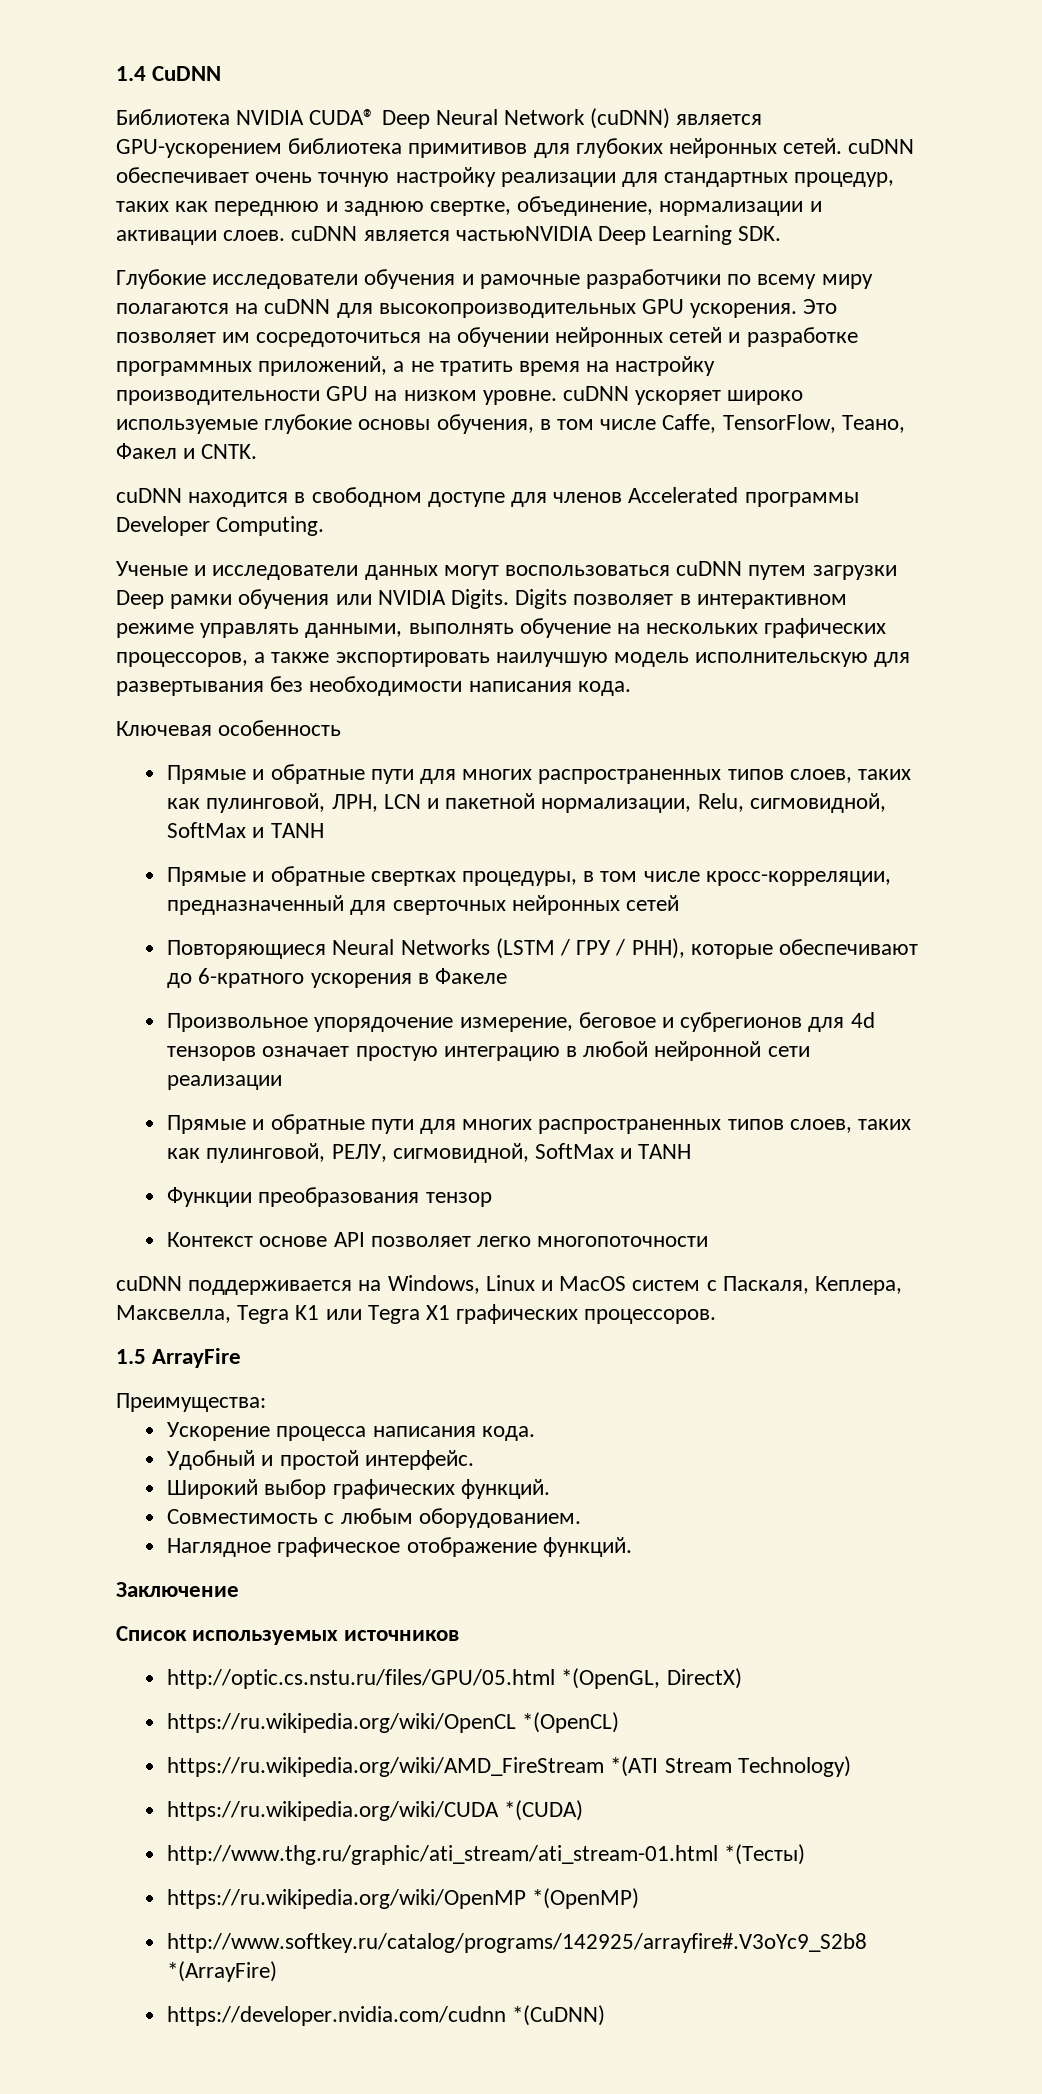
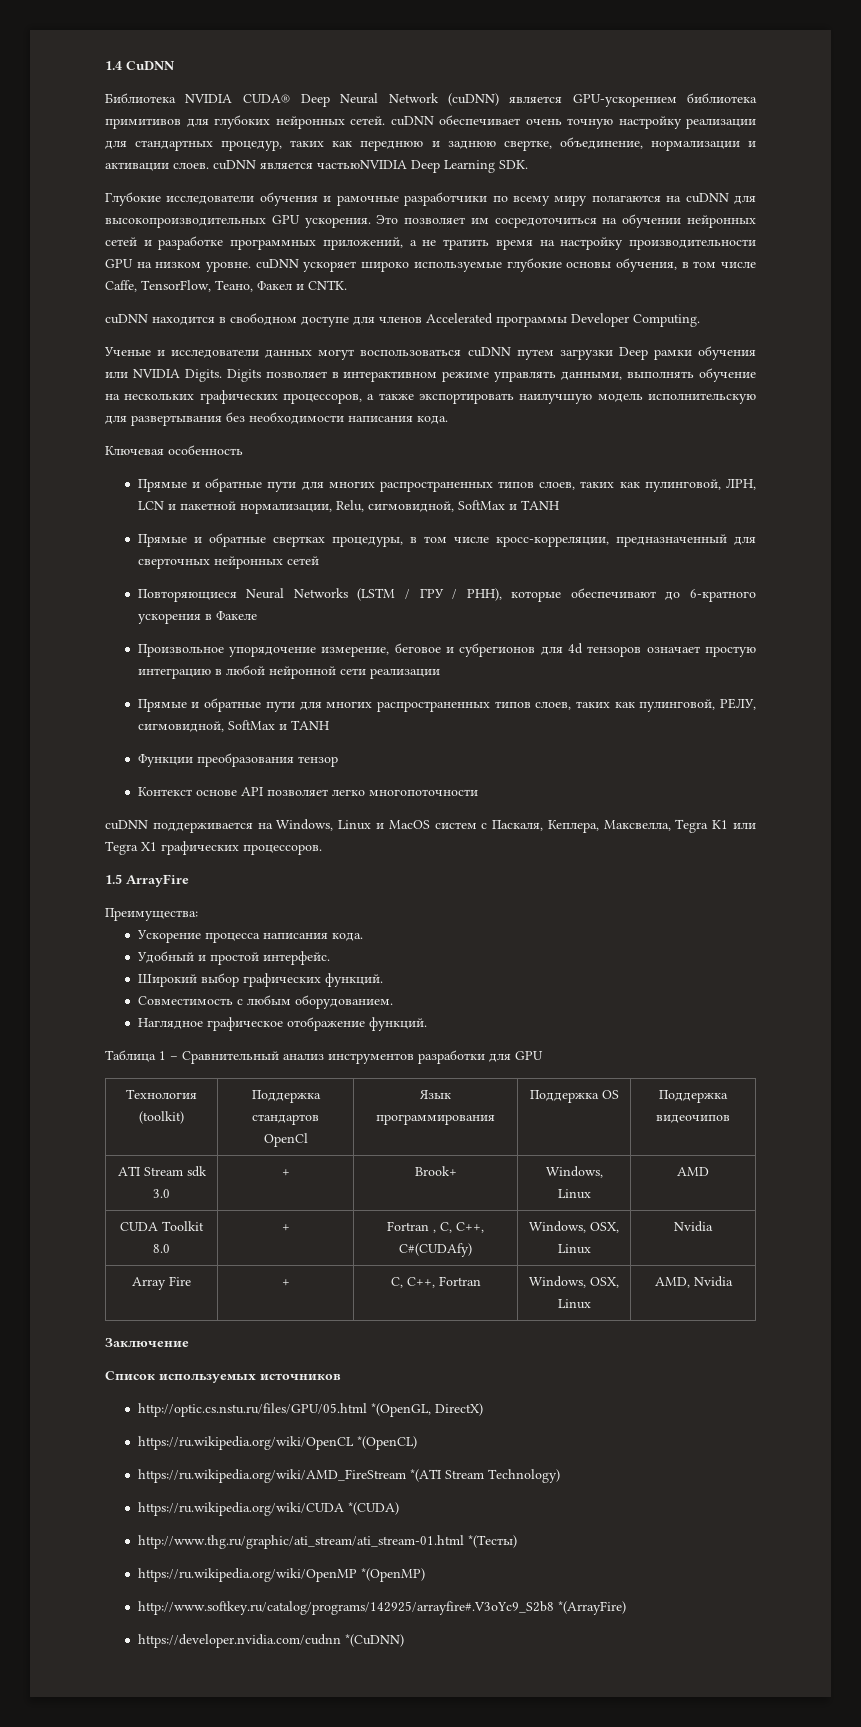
+ Таблица 1 – Сравнительный анализ инструментов разработки для GPU
+ Технология (toolkit) | Поддержка стандартов OpenCl | Язык программирования | Поддержка OS | Поддержка видеочипов
+ ATI Stream sdk 3.0 | + | Brook+ | Windows, Linux | AMD
+ CUDA Toolkit 8.0 | + | Fortran , C, C++, C#(CUDAfy) | Windows, OSX, Linux | Nvidia
+ Array Fire | + | C, C++, Fortran | Windows, OSX, Linux | AMD, Nvidia

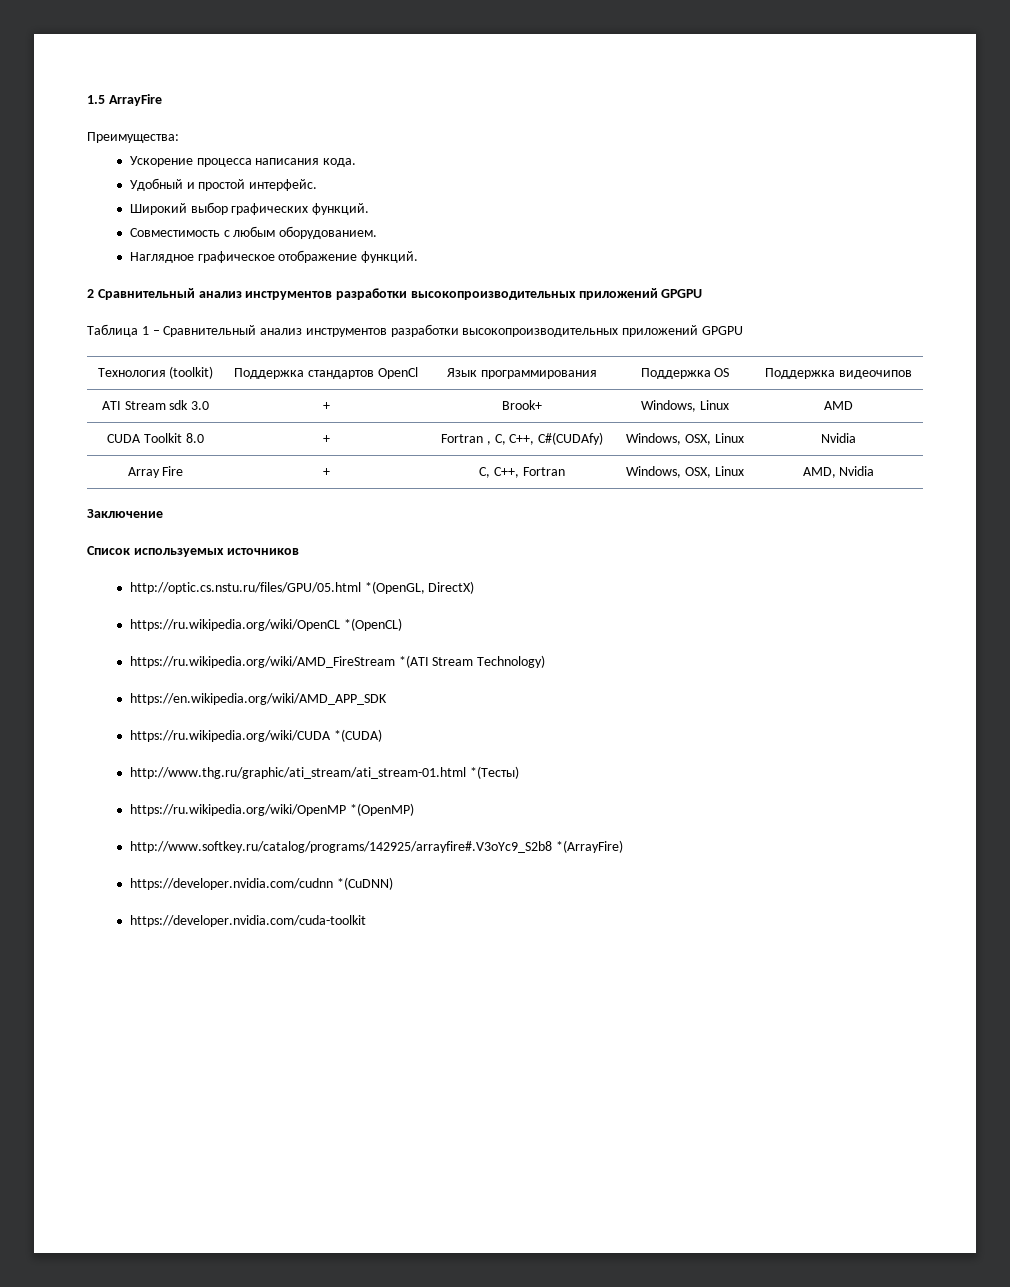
- 1.4 CuDNN
- Библиотека NVIDIA CUDA® Deep Neural Network (cuDNN) является GPU-ускорением библиотека примитивов для глубоких нейронных сетей. cuDNN обеспечивает очень точную настройку реализации для стандартных процедур, таких как переднюю и заднюю свертке, объединение, нормализации и активации слоев. cuDNN является частьюNVIDIA Deep Learning SDK.
- Глубокие исследователи обучения и рамочные разработчики по всему миру полагаются на cuDNN для высокопроизводительных GPU ускорения. Это позволяет им сосредоточиться на обучении нейронных сетей и разработке программных приложений, а не тратить время на настройку производительности GPU на низком уровне. cuDNN ускоряет широко используемые глубокие основы обучения, в том числе Caffe, TensorFlow, Теано, Факел и CNTK.
- cuDNN находится в свободном доступе для членов Accelerated программы Developer Computing.
- Ученые и исследователи данных могут воспользоваться cuDNN путем загрузки Deep рамки обучения или NVIDIA Digits. Digits позволяет в интерактивном режиме управлять данными, выполнять обучение на нескольких графических процессоров, а также экспортировать наилучшую модель исполнительскую для развертывания без необходимости написания кода.
- Ключевая особенность
- Прямые и обратные пути для многих распространенных типов слоев, таких как пулинговой, ЛРН, LCN и пакетной нормализации, Relu, сигмовидной, SoftMax и TANH
- Прямые и обратные свертках процедуры, в том числе кросс-корреляции, предназначенный для сверточных нейронных сетей
- Повторяющиеся Neural Networks (LSTM / ГРУ / РНН), которые обеспечивают до 6-кратного ускорения в Факеле
- Произвольное упорядочение измерение, беговое и субрегионов для 4d тензоров означает простую интеграцию в любой нейронной сети реализации
- Прямые и обратные пути для многих распространенных типов слоев, таких как пулинговой, РЕЛУ, сигмовидной, SoftMax и TANH
- Функции преобразования тензор
- Контекст основе API позволяет легко многопоточности
- cuDNN поддерживается на Windows, Linux и MacOS систем с Паскаля, Кеплера, Максвелла, Tegra K1 или Tegra X1 графических процессоров.
+ 2 Сравнительный анализ инструментов разработки высокопроизводительных приложений GPGPU
- Таблица 1 – Сравнительный анализ инструментов разработки для GPU
+ Таблица 1 – Сравнительный анализ инструментов разработки высокопроизводительных приложений GPGPU
+ https://en.wikipedia.org/wiki/AMD_APP_SDK
+ https://developer.nvidia.com/cuda-toolkit

